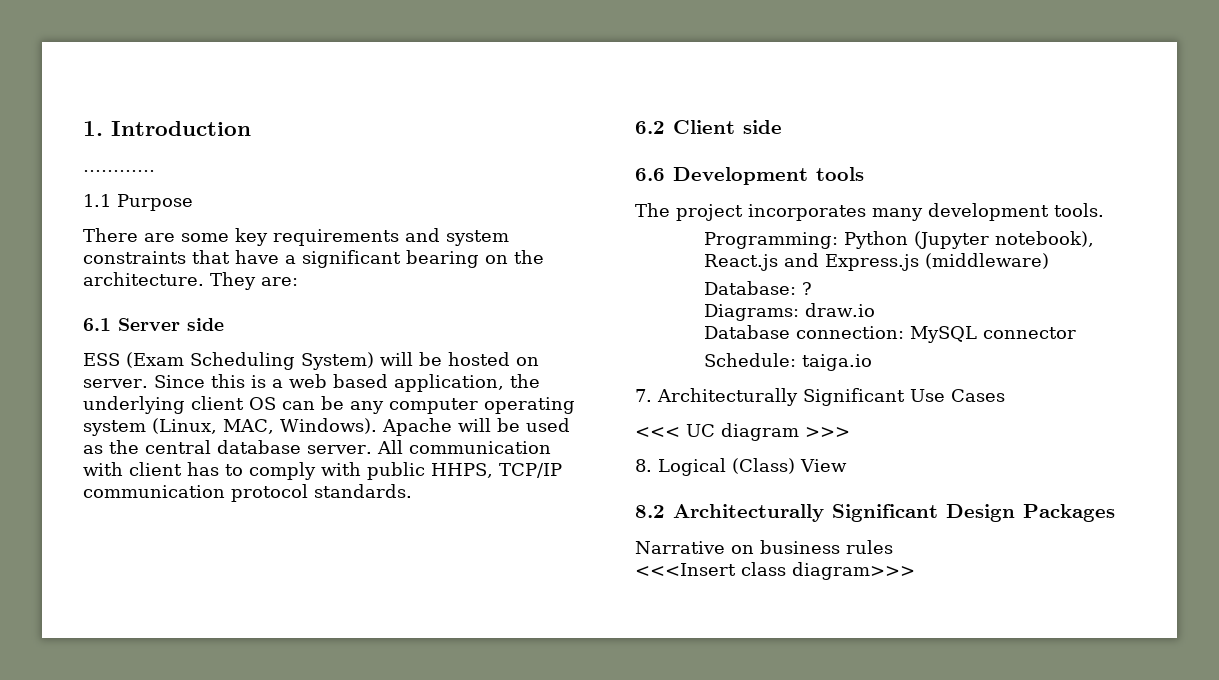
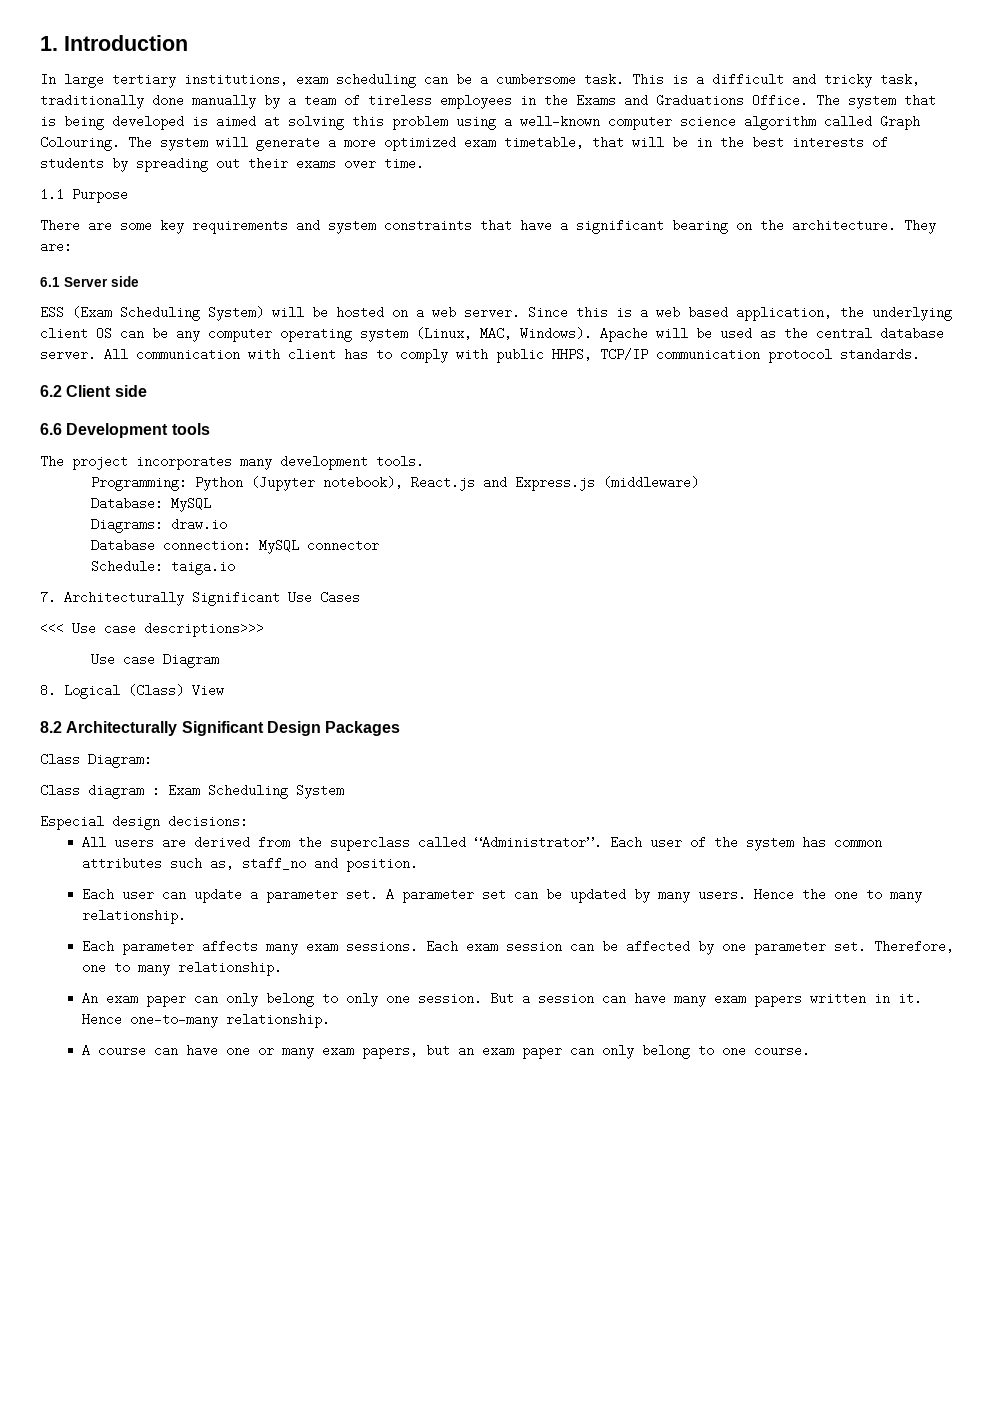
- …………
+ In large tertiary institutions, exam scheduling can be a cumbersome task. This is a difficult and tricky task, traditionally done manually by a team of tireless employees in the Exams and Graduations Office. The system that is being developed is aimed at solving this problem using a well-known computer science algorithm called Graph Colouring. The system will generate a more optimized exam timetable, that will be in the best interests of students by spreading out their exams over time.
- ESS (Exam Scheduling System) will be hosted on server.
+ ESS (Exam Scheduling System) will be hosted on a web server.
- Database: ?
+ Database: MySQL
- <<< UC diagram >>>
+ <<< Use case descriptions>>>
+ Use case Diagram
- Narrative on business rules
- <<<Insert class diagram>>>
+ Class Diagram:
+ Class diagram : Exam Scheduling System
+ Especial design decisions:
+ All users are derived from the superclass called “Administrator”. Each user of the system has common attributes such as, staff_no and position.
+ Each user can update a parameter set. A parameter set can be updated by many users. Hence the one to many relationship.
+ Each parameter affects many exam sessions. Each exam session can be affected by one parameter set. Therefore, one to many relationship.
+ An exam paper can only belong to only one session. But a session can have many exam papers written in it. Hence one-to-many relationship.
+ A course can have one or many exam papers, but an exam paper can only belong to one course.

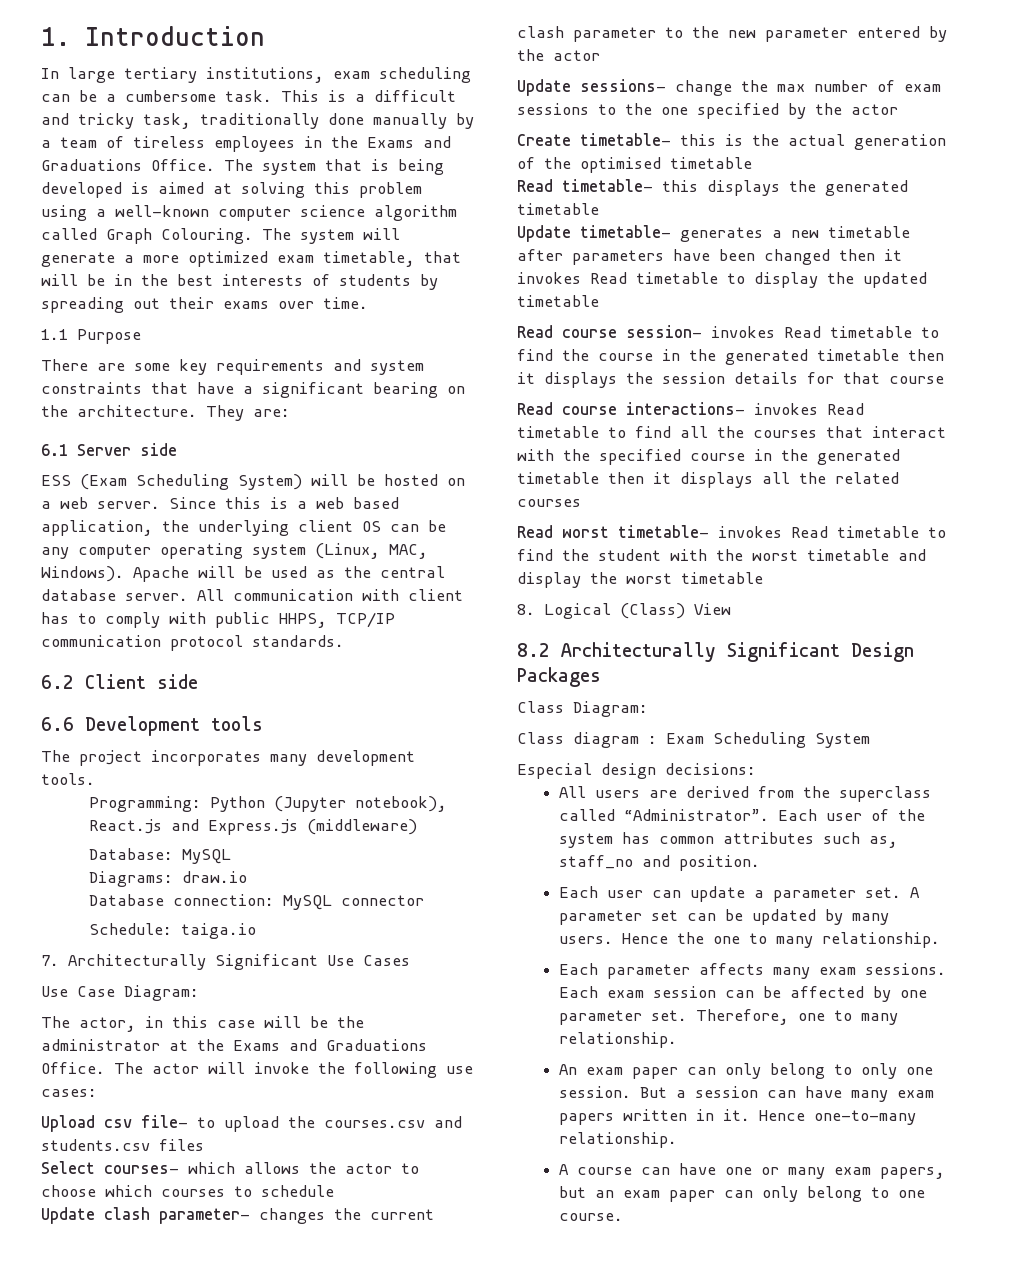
- <<< Use case descriptions>>>
- Use case Diagram
+ Use Case Diagram:
+ The actor, in this case will be the administrator at the Exams and Graduations Office. The actor will invoke the following use cases:
+ Upload csv file- to upload the courses.csv and students.csv files
+ Select courses- which allows the actor to choose which courses to schedule
+ Update clash parameter- changes the current clash parameter to the new parameter entered by the actor
+ Update sessions- change the max number of exam sessions to the one specified by the actor
+ Create timetable- this is the actual generation of the optimised timetable
+ Read timetable- this displays the generated timetable
+ Update timetable- generates a new timetable after parameters have been changed then it invokes Read timetable to display the updated timetable
+ Read course session- invokes Read timetable to find the course in the generated timetable then it displays the session details for that course
+ Read course interactions- invokes Read timetable to find all the courses that interact with the specified course in the generated timetable then it displays all the related courses
+ Read worst timetable- invokes Read timetable to find the student with the worst timetable and display the worst timetable

